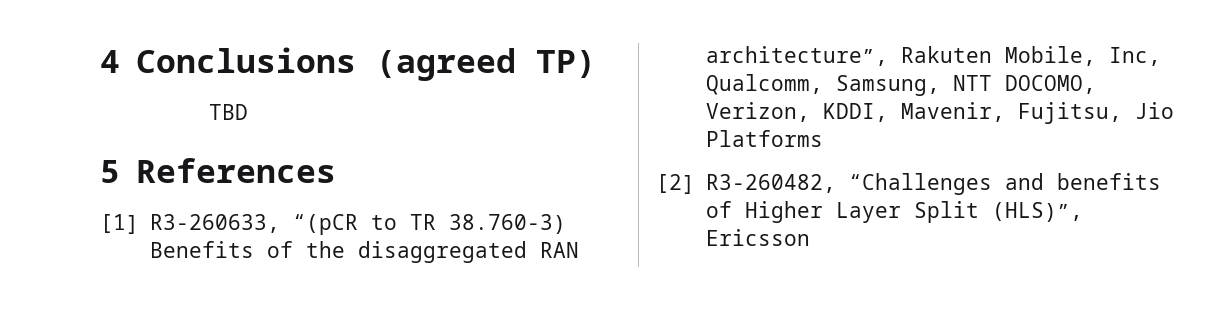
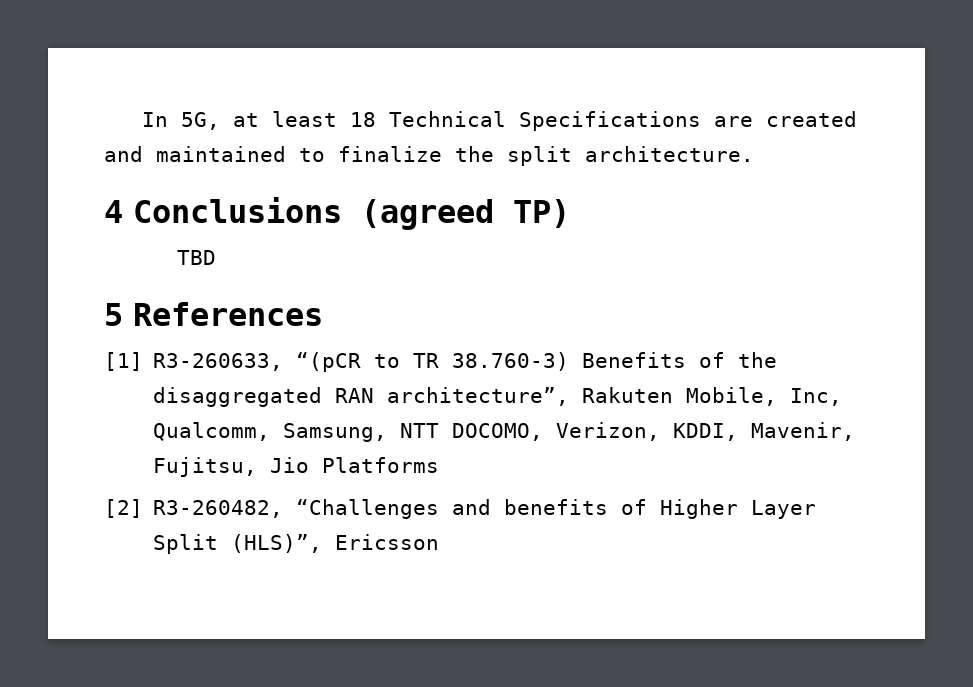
+ In 5G, at least 18 Technical Specifications are created and maintained to finalize the split architecture.

